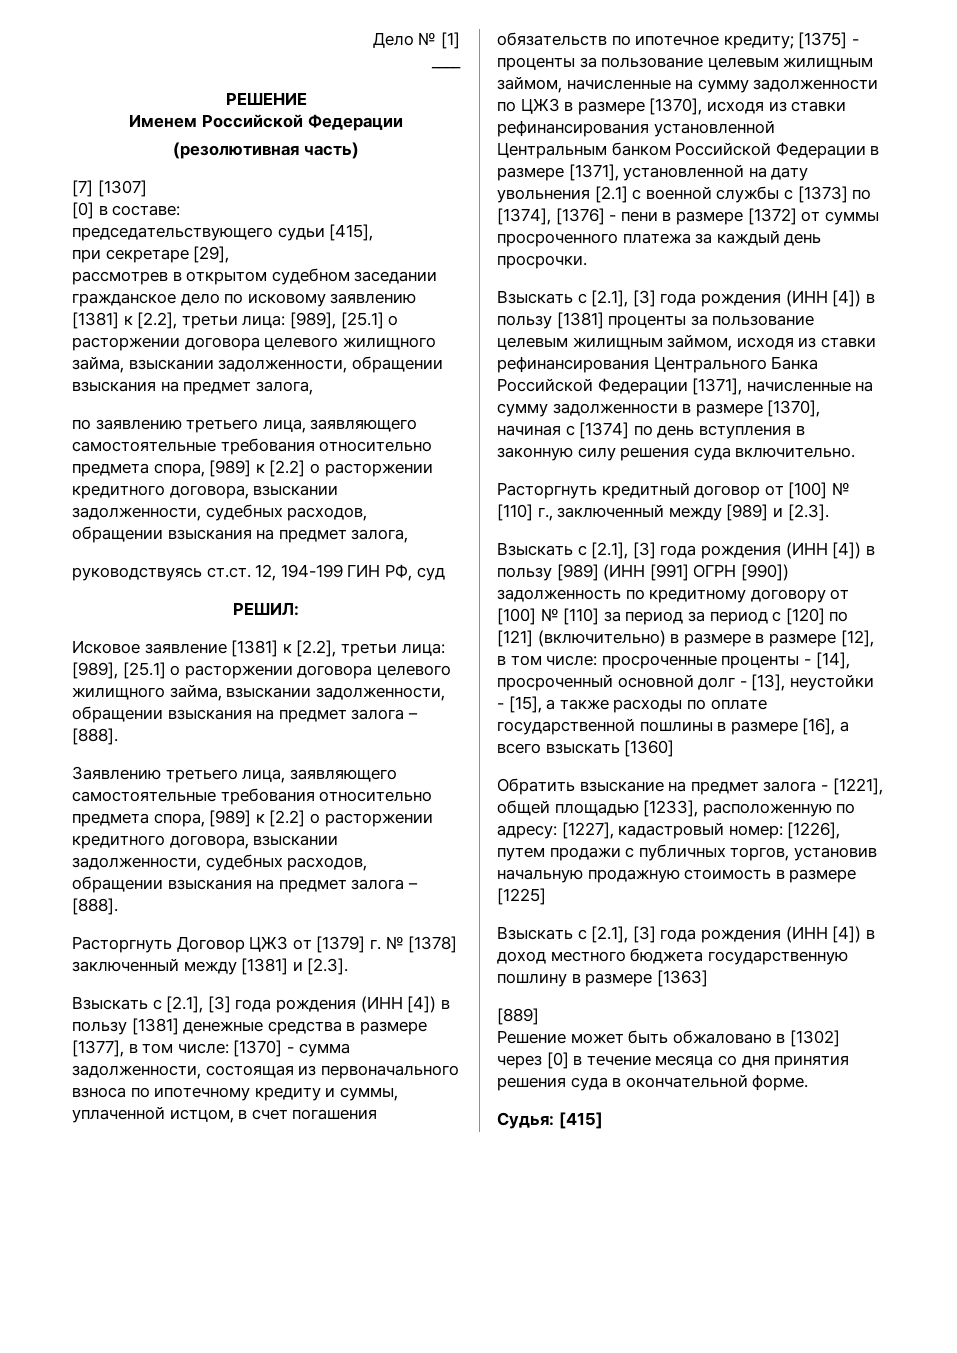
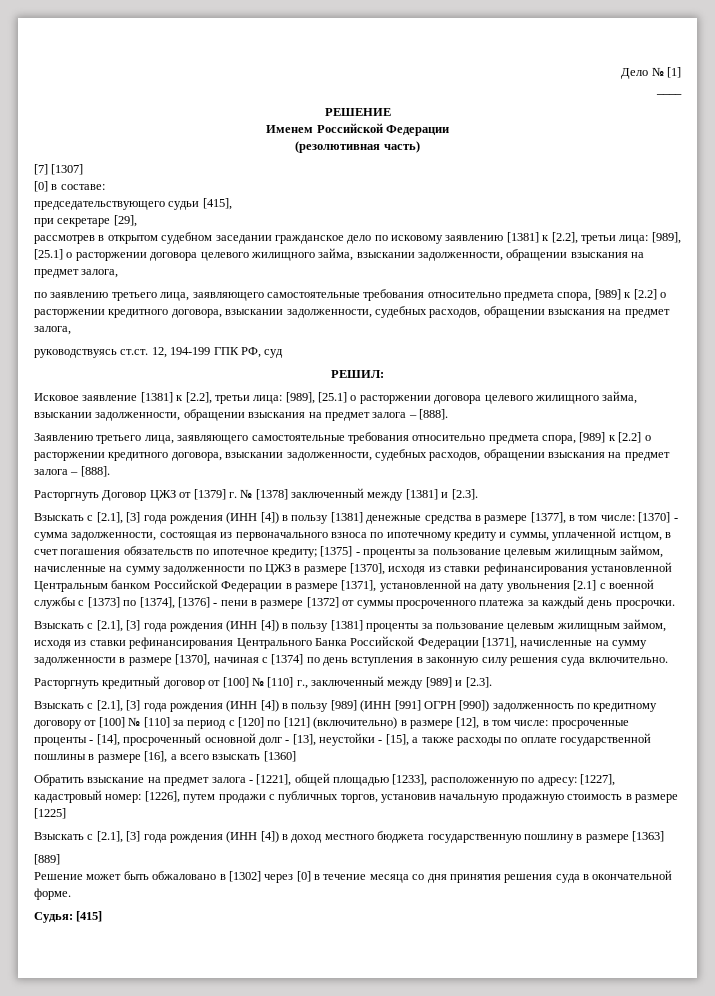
- руководствуясь ст.ст. 12, 194-199 ГИН РФ, суд
+ руководствуясь ст.ст. 12, 194-199 ГПК РФ, суд
- Взыскать с [2.1], [3] года рождения (ИНН [4]) в пользу [989] (ИНН [991] ОГРН [990]) задолженность по кредитному договору от [100] № [110] за период за период с [120] по [121] (включительно) в размере в размере [12], в том числе:
+ Взыскать с [2.1], [3] года рождения (ИНН [4]) в пользу [989] (ИНН [991] ОГРН [990]) задолженность по кредитному договору от [100] № [110] за период с [120] по [121] (включительно) в размере [12], в том числе:

